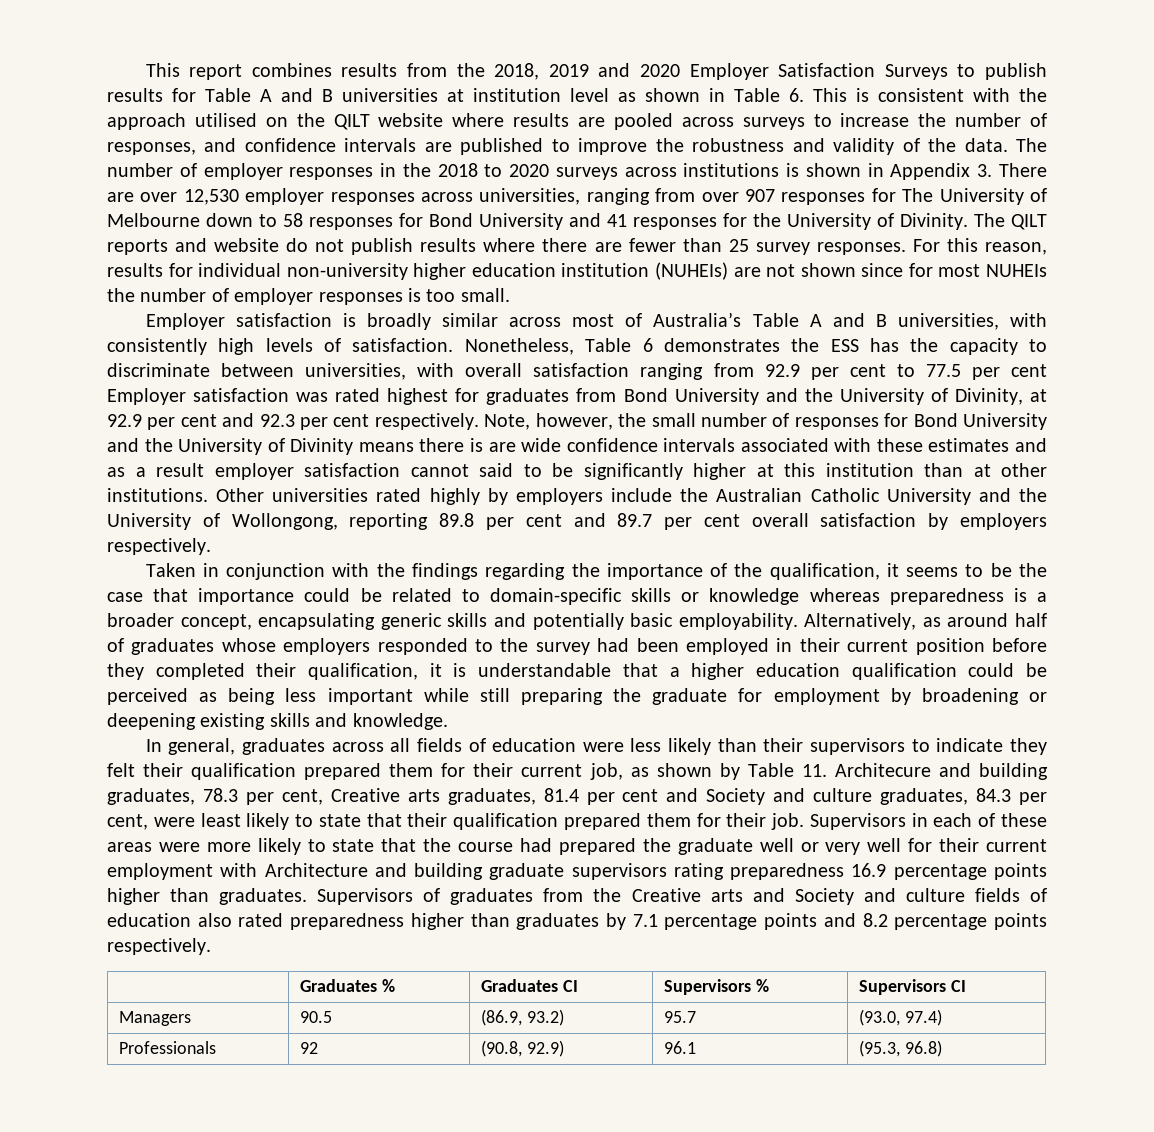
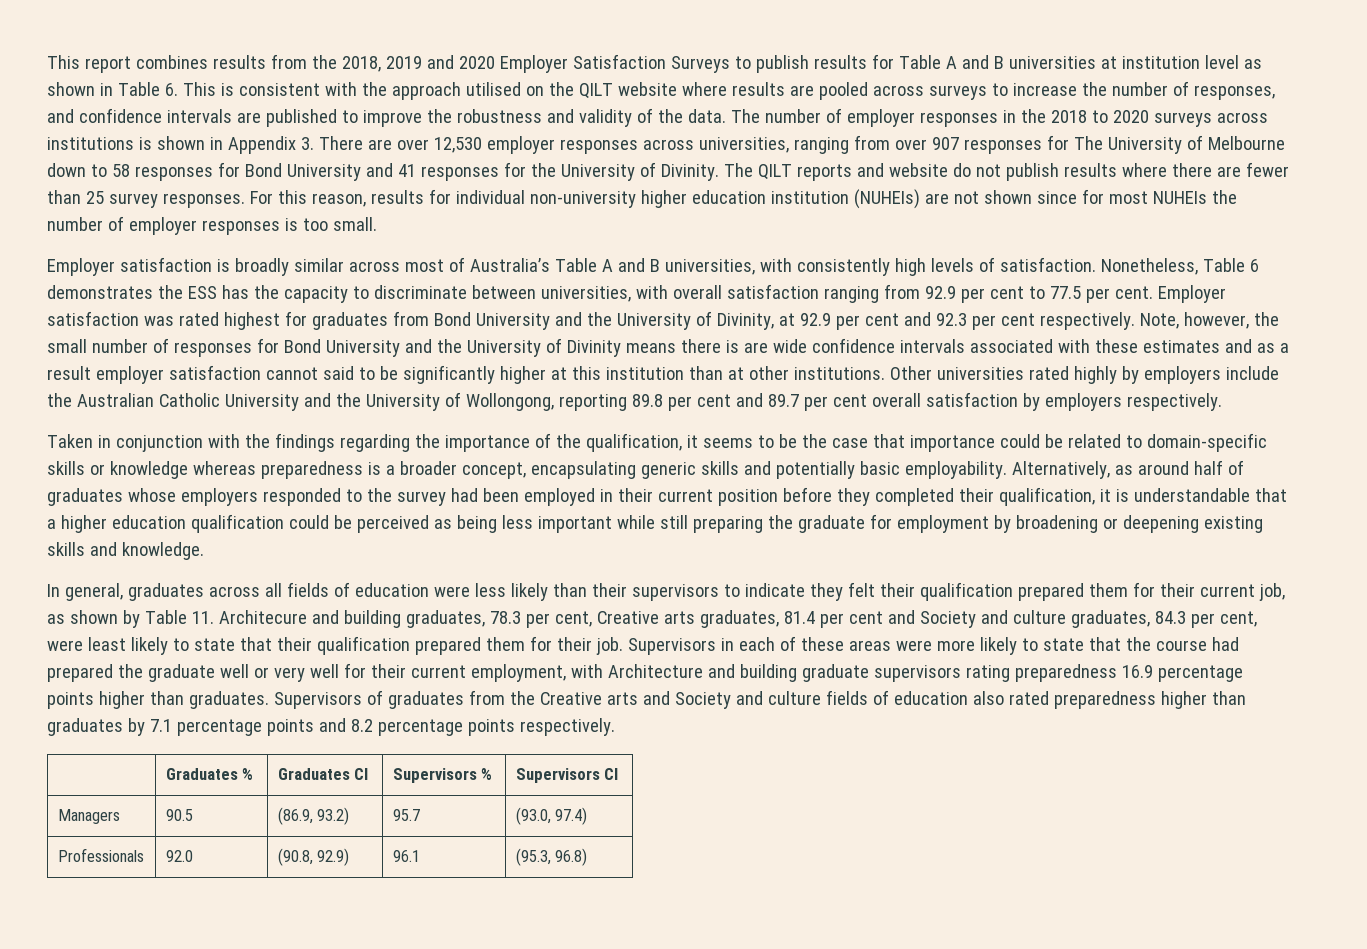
- Nonetheless, Table 6 demonstrates the ESS has the capacity to discriminate between universities, with overall satisfaction ranging from 92.9 per cent to 77.5 per cent Employer satisfaction was rated highest for graduates from Bond University and the University of Divinity, at 92.9 per cent and 92.3 per cent respectively.
+ Nonetheless, Table 6 demonstrates the ESS has the capacity to discriminate between universities, with overall satisfaction ranging from 92.9 per cent to 77.5 per cent. Employer satisfaction was rated highest for graduates from Bond University and the University of Divinity, at 92.9 per cent and 92.3 per cent respectively.
- Supervisors in each of these areas were more likely to state that the course had prepared the graduate well or very well for their current employment with Architecture and building graduate supervisors rating preparedness 16.9 percentage points higher than graduates.
+ Supervisors in each of these areas were more likely to state that the course had prepared the graduate well or very well for their current employment, with Architecture and building graduate supervisors rating preparedness 16.9 percentage points higher than graduates.
- Professionals | 92 | (90.8, 92.9) | 96.1 | (95.3, 96.8)
+ Professionals | 92.0 | (90.8, 92.9) | 96.1 | (95.3, 96.8)

